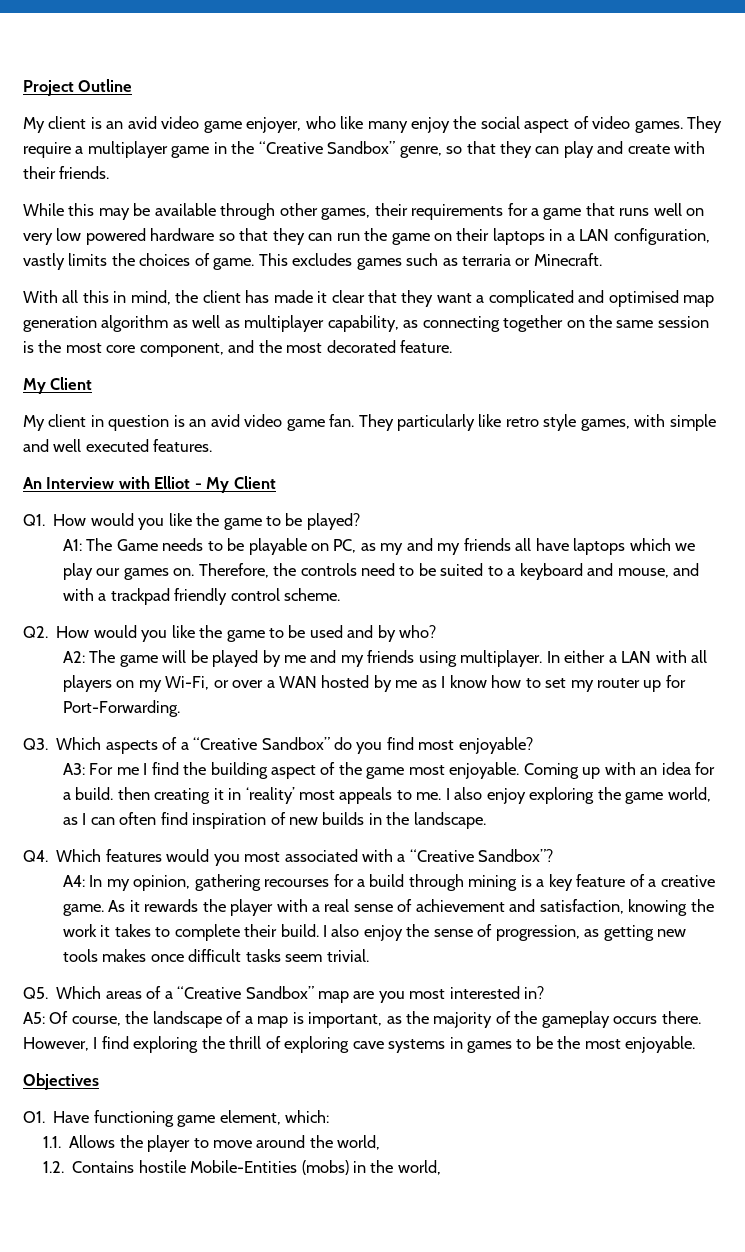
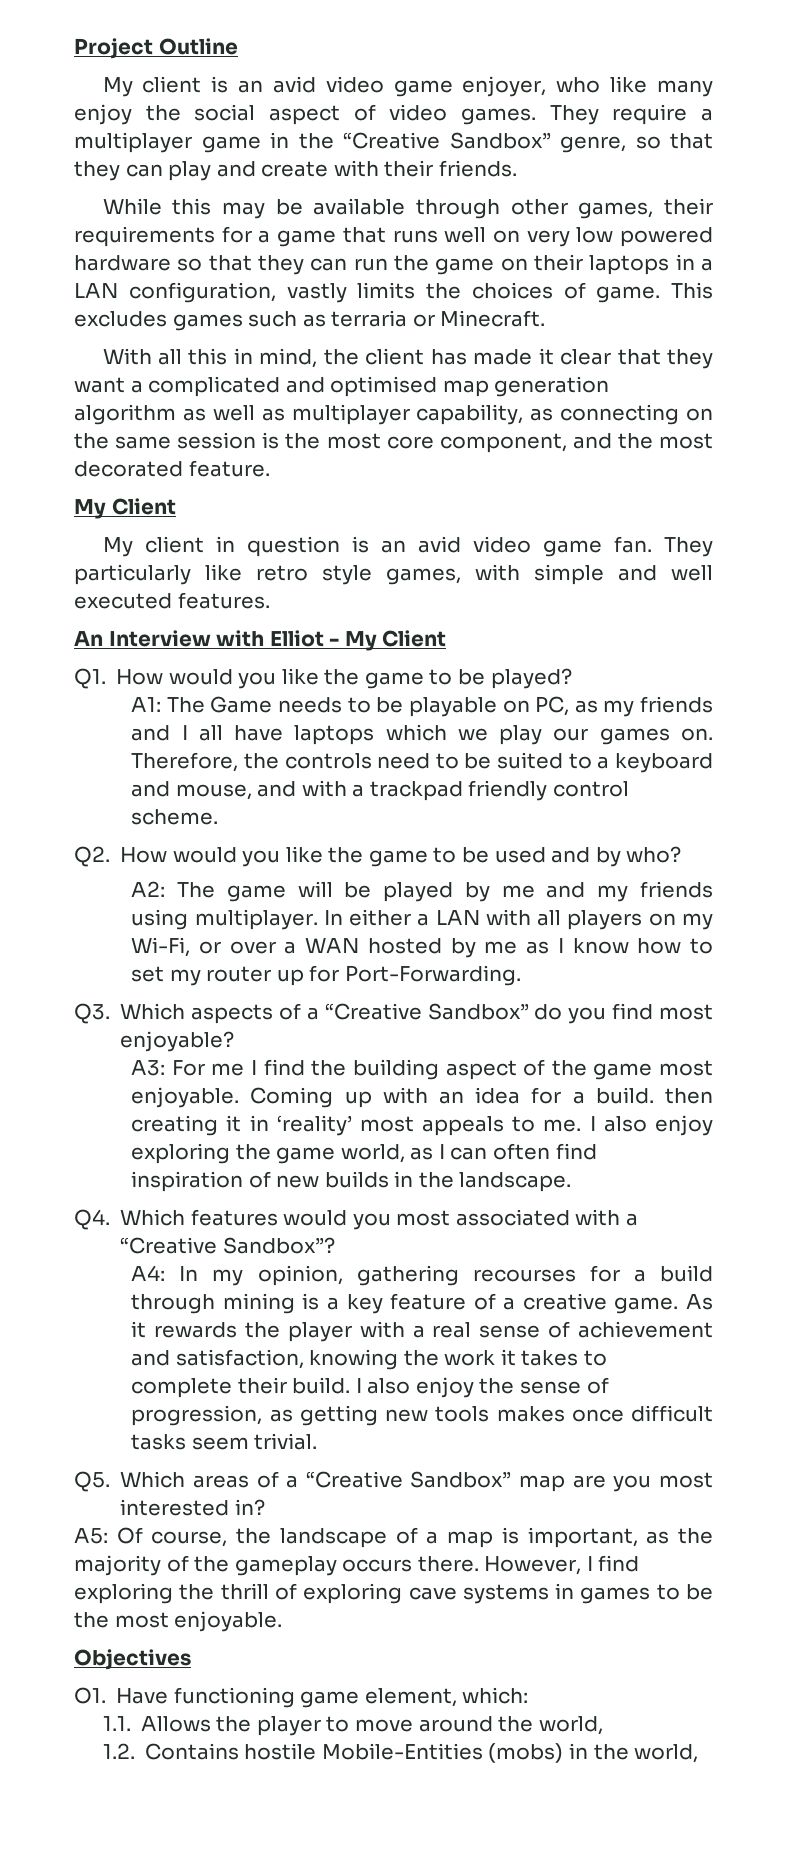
- With all this in mind, the client has made it clear that they want a complicated and optimised map generation algorithm as well as multiplayer capability, as connecting together on the same session is the most core component, and the most decorated feature.
+ With all this in mind, the client has made it clear that they want a complicated and optimised map generation algorithm as well as multiplayer capability, as connecting on the same session is the most core component, and the most decorated feature.
- A1: The Game needs to be playable on PC, as my and my friends all have laptops which we play our games on.
+ A1: The Game needs to be playable on PC, as my friends and I all have laptops which we play our games on.

